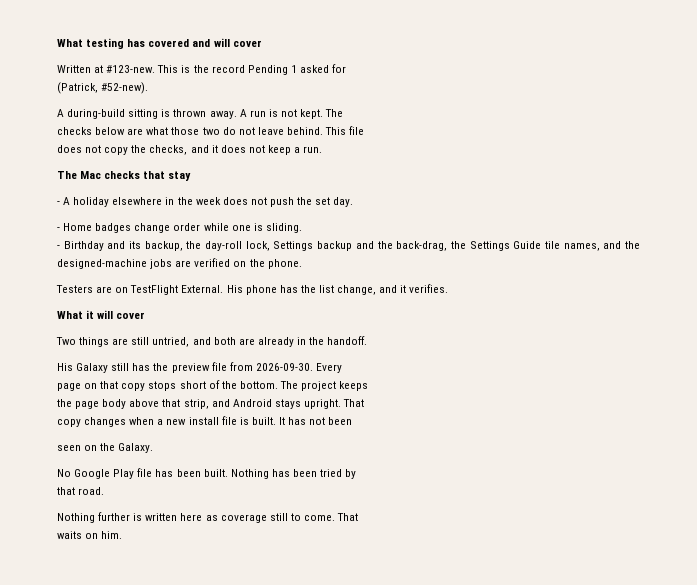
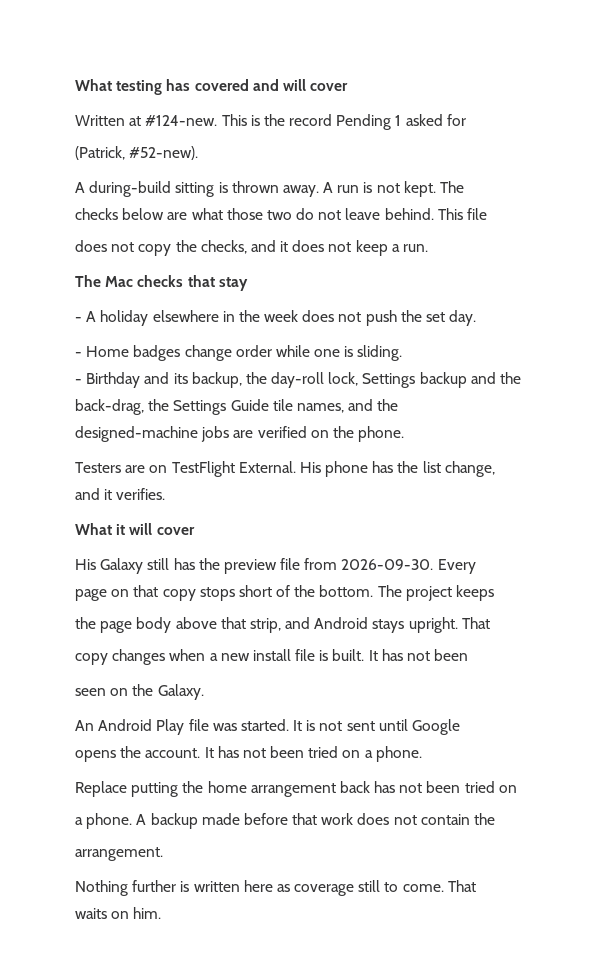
- Written at #123-new.
+ Written at #124-new.
- Two things are still untried, and both are already in the handoff.
- No Google Play file has been built. Nothing has been tried by
- that road.
+ An Android Play file was started. It is not sent until Google
+ opens the account. It has not been tried on a phone.
+ Replace putting the home arrangement back has not been tried on
+ a phone. A backup made before that work does not contain the
+ arrangement.

